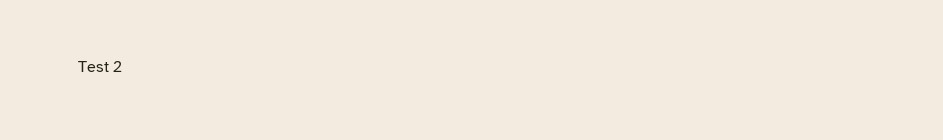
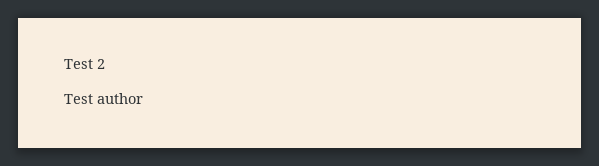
+ Test author

